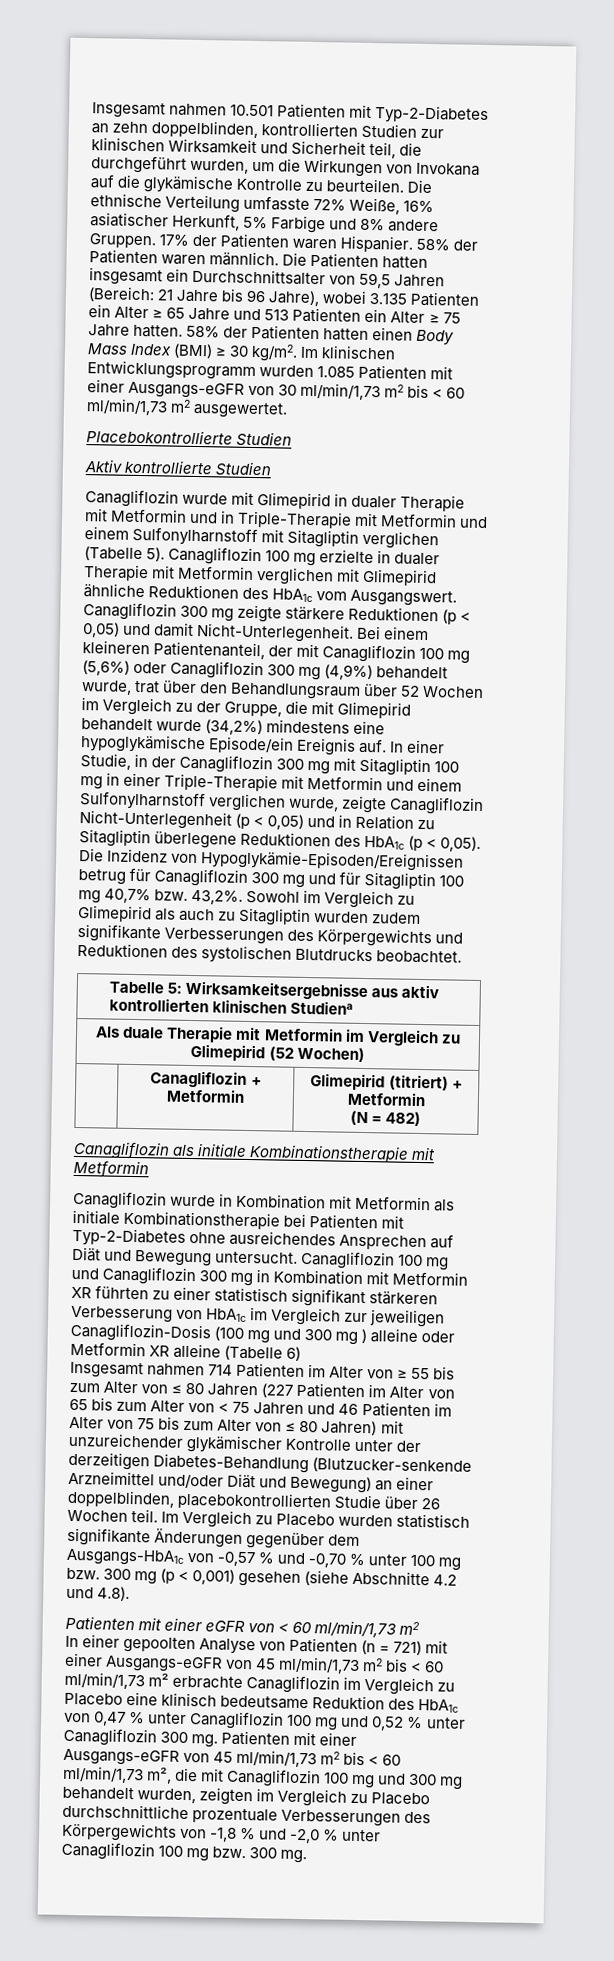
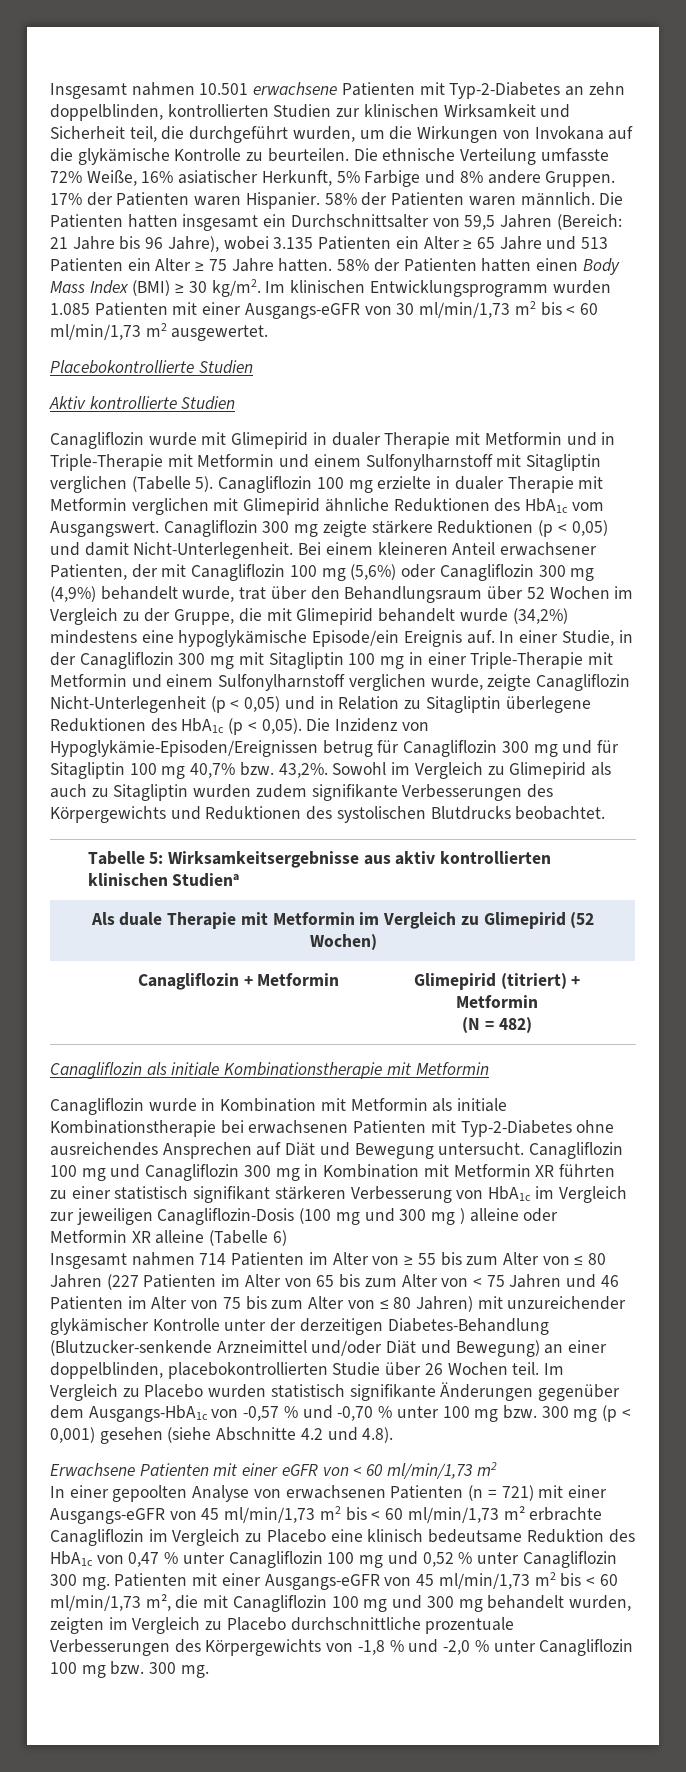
- Insgesamt nahmen 10.501 Patienten mit Typ-2-Diabetes an zehn doppelblinden, kontrollierten Studien zur klinischen Wirksamkeit und Sicherheit teil, die durchgeführt wurden, um die Wirkungen von Invokana auf die glykämische Kontrolle zu beurteilen.
+ Insgesamt nahmen 10.501 erwachsene Patienten mit Typ-2-Diabetes an zehn doppelblinden, kontrollierten Studien zur klinischen Wirksamkeit und Sicherheit teil, die durchgeführt wurden, um die Wirkungen von Invokana auf die glykämische Kontrolle zu beurteilen.
- Bei einem kleineren Patientenanteil, der mit Canagliflozin 100 mg (5,6%) oder Canagliflozin 300 mg (4,9%) behandelt wurde, trat über den Behandlungsraum über 52 Wochen im Vergleich zu der Gruppe, die mit Glimepirid behandelt wurde (34,2%) mindestens eine hypoglykämische Episode/ein Ereignis auf.
+ Bei einem kleineren Anteil erwachsener Patienten, der mit Canagliflozin 100 mg (5,6%) oder Canagliflozin 300 mg (4,9%) behandelt wurde, trat über den Behandlungsraum über 52 Wochen im Vergleich zu der Gruppe, die mit Glimepirid behandelt wurde (34,2%) mindestens eine hypoglykämische Episode/ein Ereignis auf.
- Canagliflozin wurde in Kombination mit Metformin als initiale Kombinationstherapie bei Patienten mit Typ-2-Diabetes ohne ausreichendes Ansprechen auf Diät und Bewegung untersucht.
+ Canagliflozin wurde in Kombination mit Metformin als initiale Kombinationstherapie bei erwachsenen Patienten mit Typ-2-Diabetes ohne ausreichendes Ansprechen auf Diät und Bewegung untersucht.
- Patienten mit einer eGFR von < 60 ml/min/1,73 m2
+ Erwachsene Patienten mit einer eGFR von < 60 ml/min/1,73 m2
- In einer gepoolten Analyse von Patienten (n = 721) mit einer Ausgangs-eGFR von 45 ml/min/1,73 m2 bis < 60 ml/min/1,73 m² erbrachte Canagliflozin im Vergleich zu Placebo eine klinisch bedeutsame Reduktion des HbA1c von 0,47 % unter Canagliflozin 100 mg und 0,52 % unter Canagliflozin 300 mg.
+ In einer gepoolten Analyse von erwachsenen Patienten (n = 721) mit einer Ausgangs-eGFR von 45 ml/min/1,73 m2 bis < 60 ml/min/1,73 m² erbrachte Canagliflozin im Vergleich zu Placebo eine klinisch bedeutsame Reduktion des HbA1c von 0,47 % unter Canagliflozin 100 mg und 0,52 % unter Canagliflozin 300 mg.

